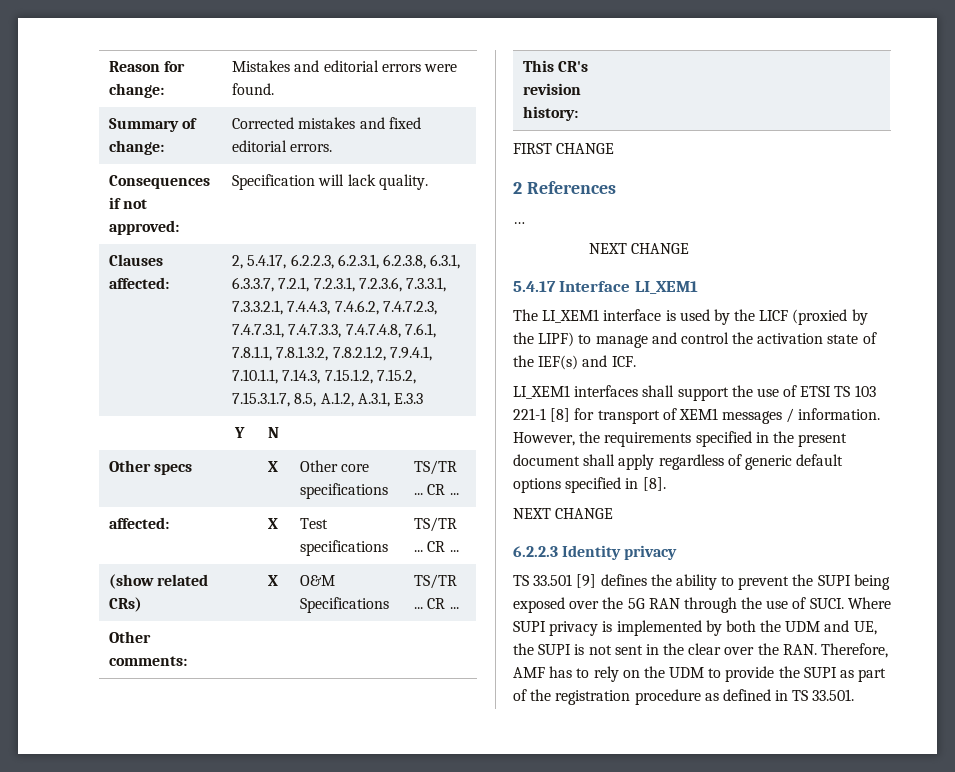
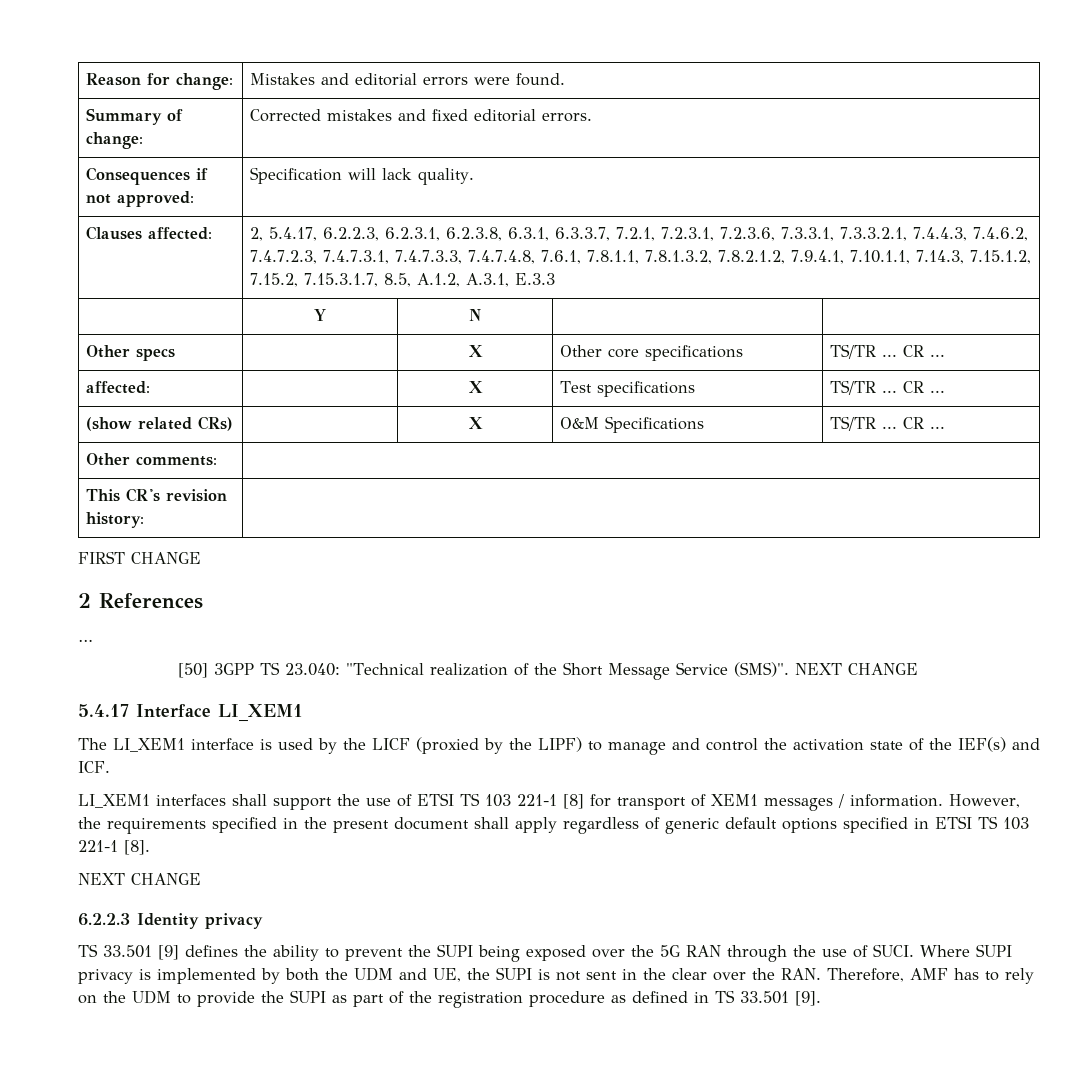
+ [50] 3GPP TS 23.040: "Technical realization of the Short Message Service (SMS)".
- However, the requirements specified in the present document shall apply regardless of generic default options specified in [8].
+ However, the requirements specified in the present document shall apply regardless of generic default options specified in ETSI TS 103 221-1 [8].
- Where SUPI privacy is implemented by both the UDM and UE, the SUPI is not sent in the clear over the RAN. Therefore, AMF has to rely on the UDM to provide the SUPI as part of the registration procedure as defined in TS 33.501.
+ Where SUPI privacy is implemented by both the UDM and UE, the SUPI is not sent in the clear over the RAN. Therefore, AMF has to rely on the UDM to provide the SUPI as part of the registration procedure as defined in TS 33.501 [9].

